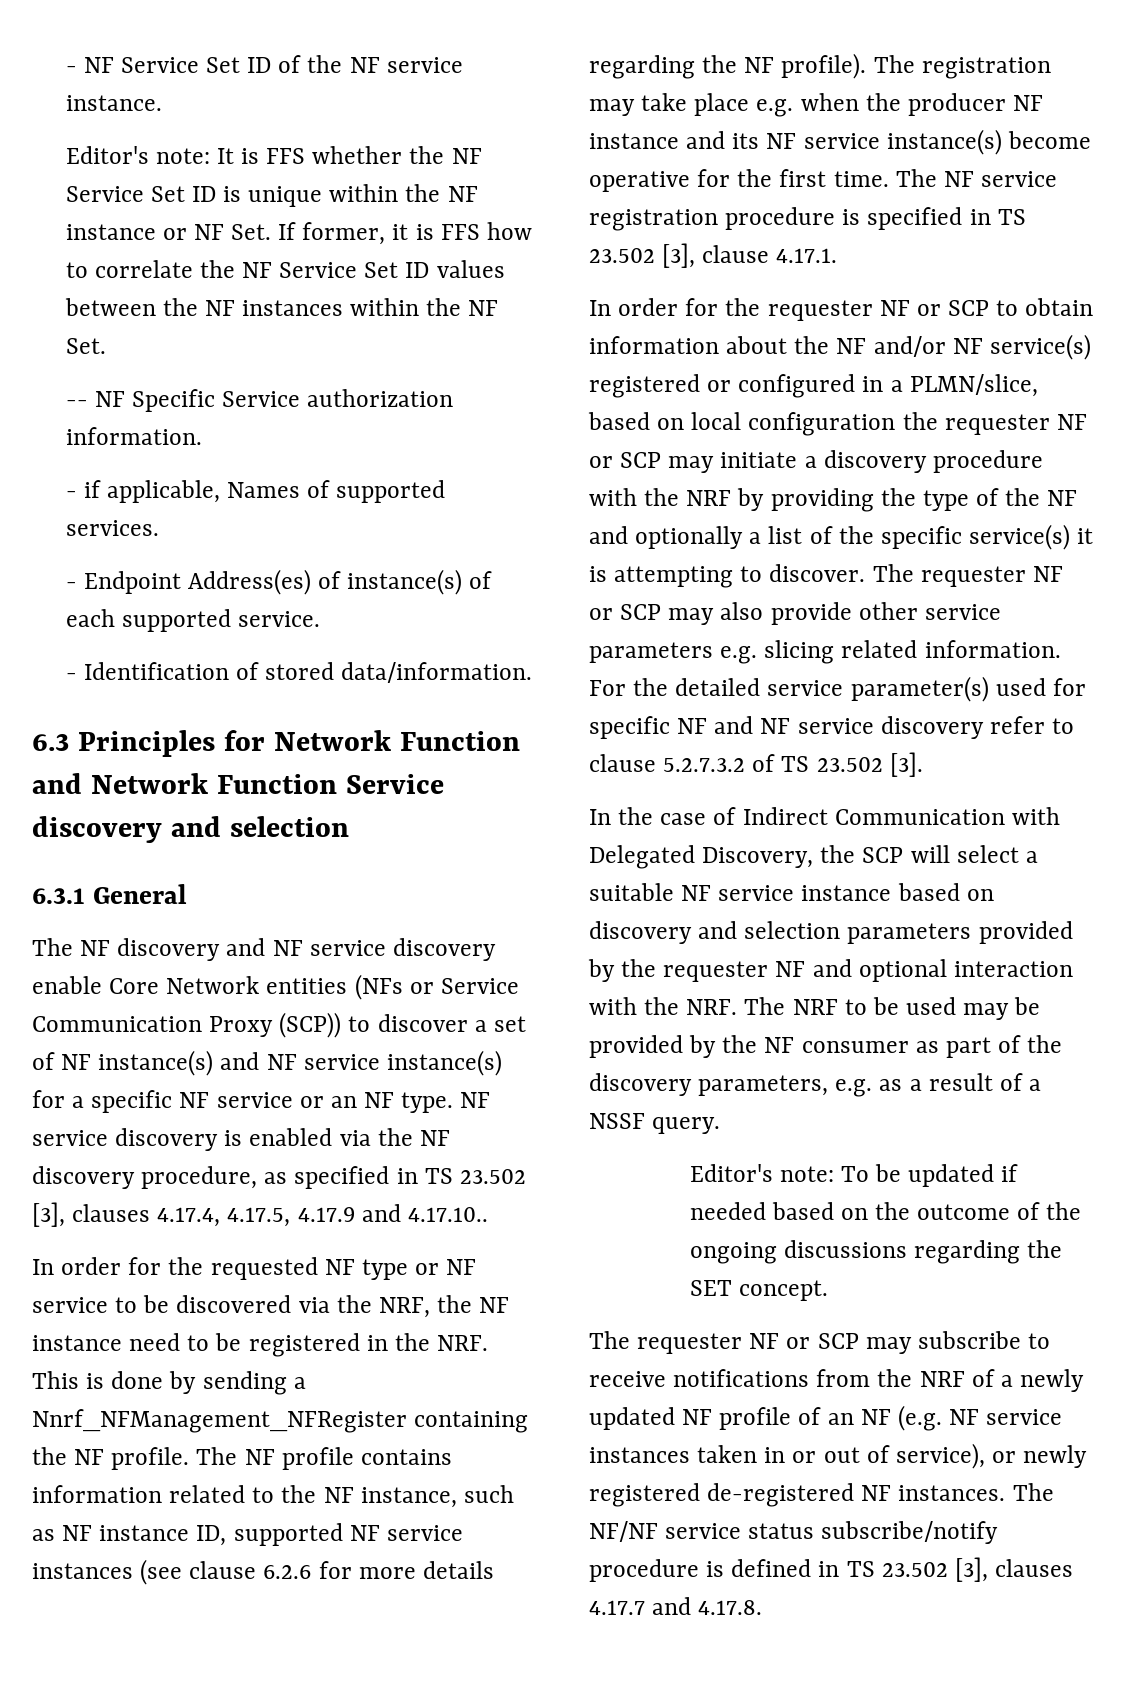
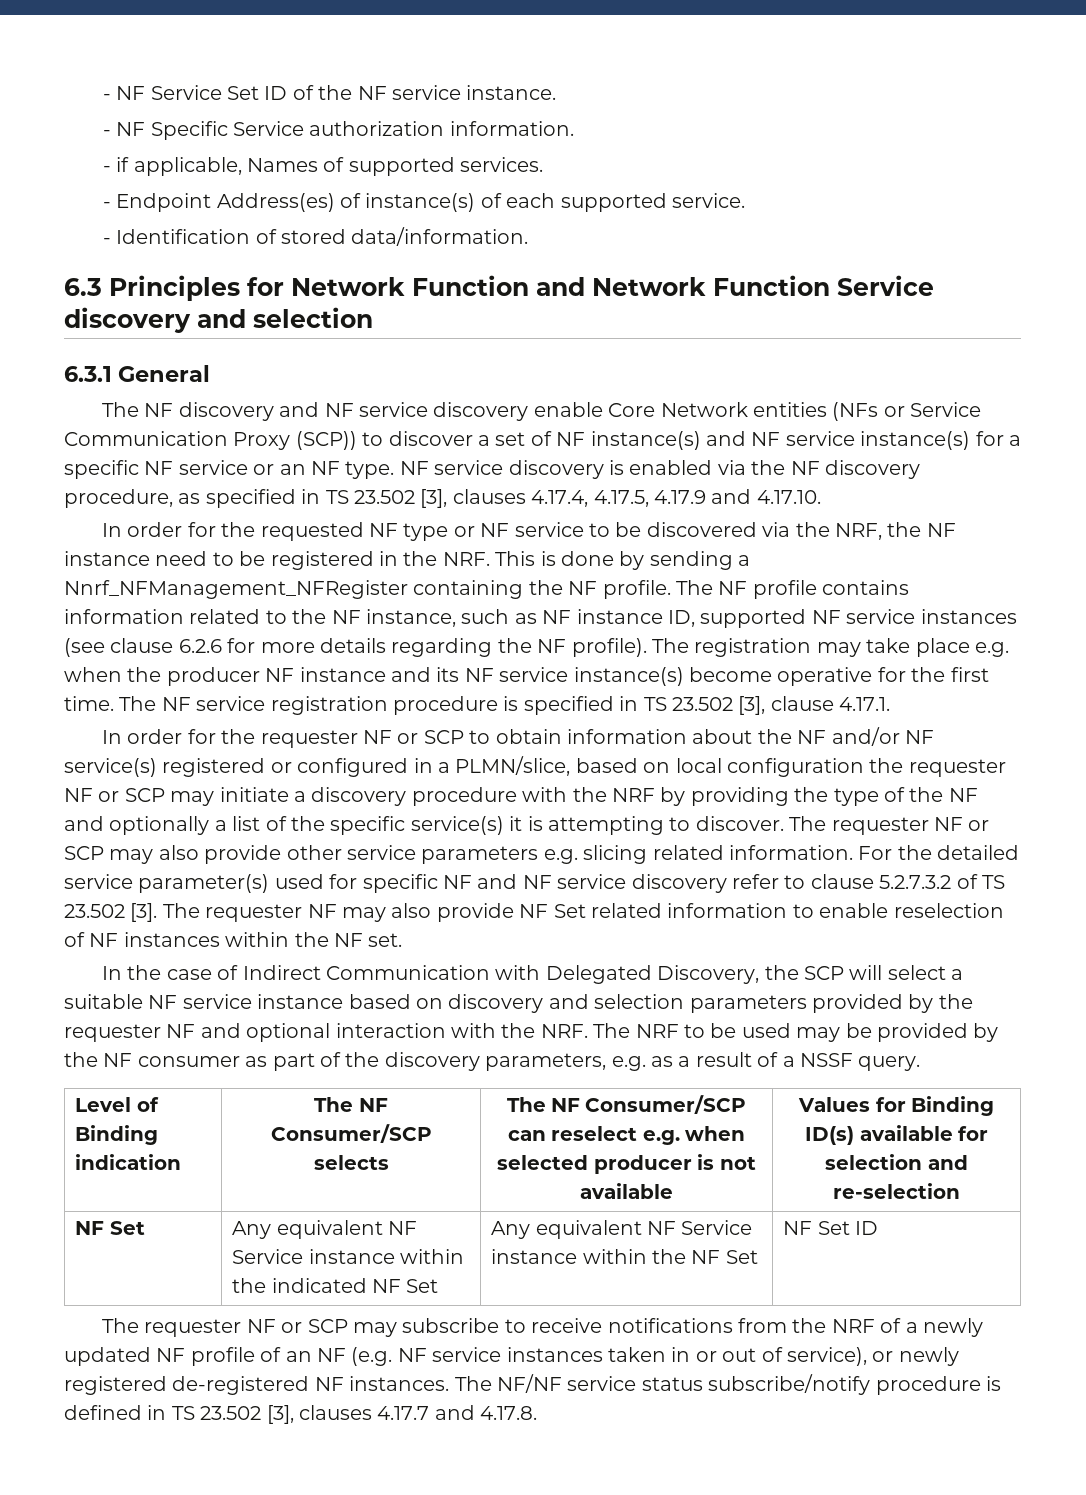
- Editor's note: It is FFS whether the NF Service Set ID is unique within the NF instance or NF Set. If former, it is FFS how to correlate the NF Service Set ID values between the NF instances within the NF Set.
- -- NF Specific Service authorization information.
+ - NF Specific Service authorization information.
- NF service discovery is enabled via the NF discovery procedure, as specified in TS 23.502 [3], clauses 4.17.4, 4.17.5, 4.17.9 and 4.17.10..
+ NF service discovery is enabled via the NF discovery procedure, as specified in TS 23.502 [3], clauses 4.17.4, 4.17.5, 4.17.9 and 4.17.10.
+ The requester NF may also provide NF Set related information to enable reselection of NF instances within the NF set.
- Editor's note: To be updated if needed based on the outcome of the ongoing discussions regarding the SET concept.
+ Level of Binding indication | The NF Consumer/SCP selects | The NF Consumer/SCP can reselect e.g. when selected producer is not available | Values for Binding ID(s) available for selection and re-selection
+ NF Set | Any equivalent NF Service instance within the indicated NF Set | Any equivalent NF Service instance within the NF Set | NF Set ID

